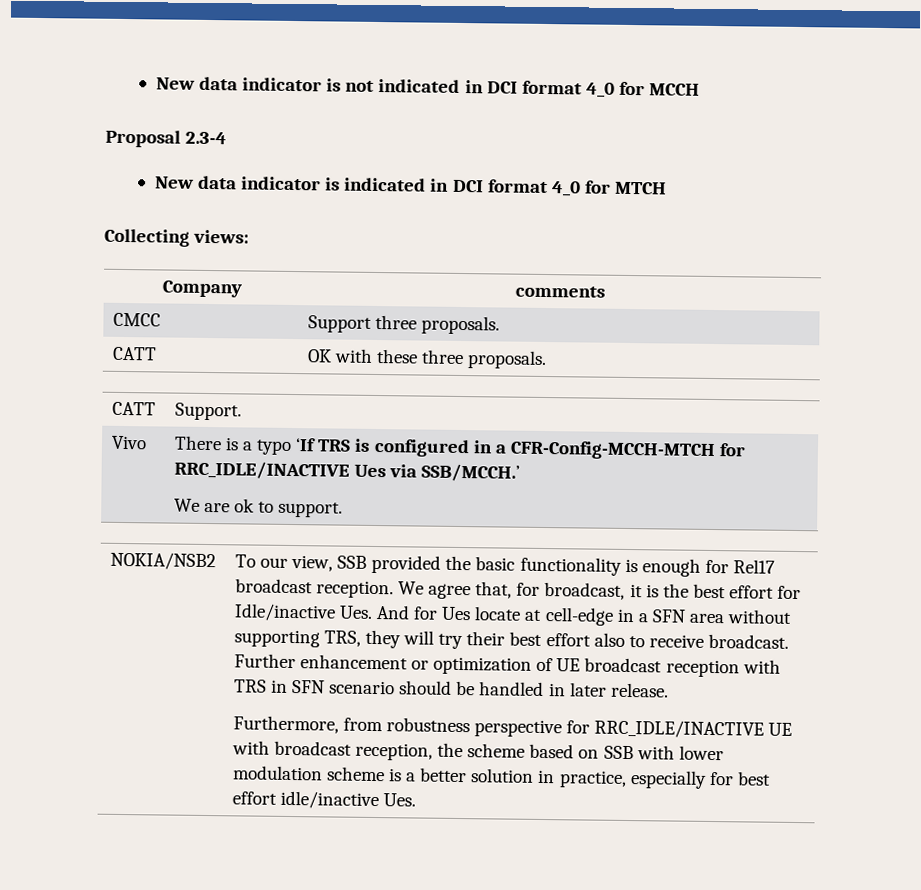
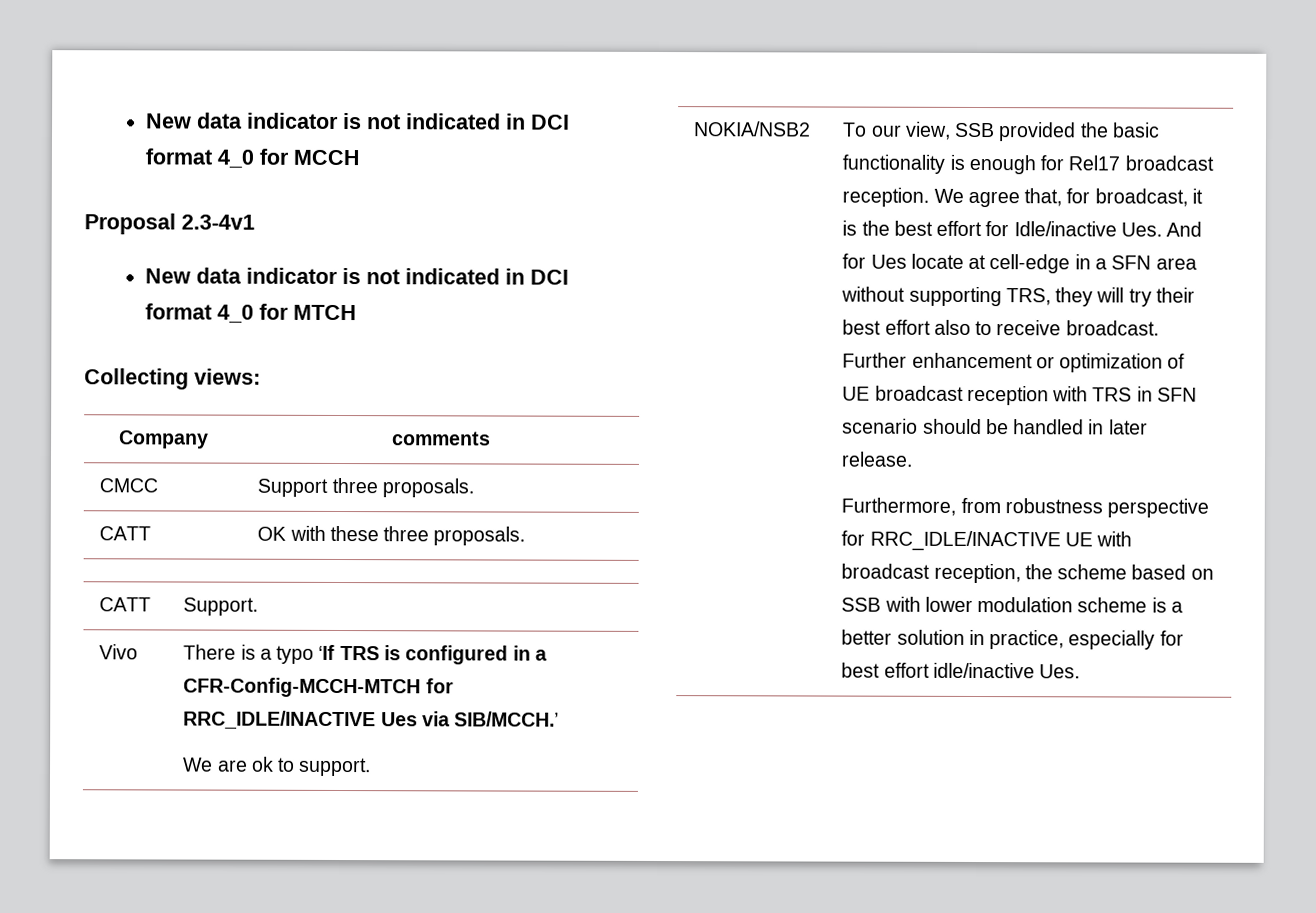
- Proposal 2.3-4
- New data indicator is indicated in DCI format 4_0 for MTCH
+ Proposal 2.3-4v1
+ New data indicator is not indicated in DCI format 4_0 for MTCH
- Vivo | There is a typo ‘If TRS is configured in a CFR-Config-MCCH-MTCH for RRC_IDLE/INACTIVE Ues via SSB/MCCH.’
+ Vivo | There is a typo ‘If TRS is configured in a CFR-Config-MCCH-MTCH for RRC_IDLE/INACTIVE Ues via SIB/MCCH.’

